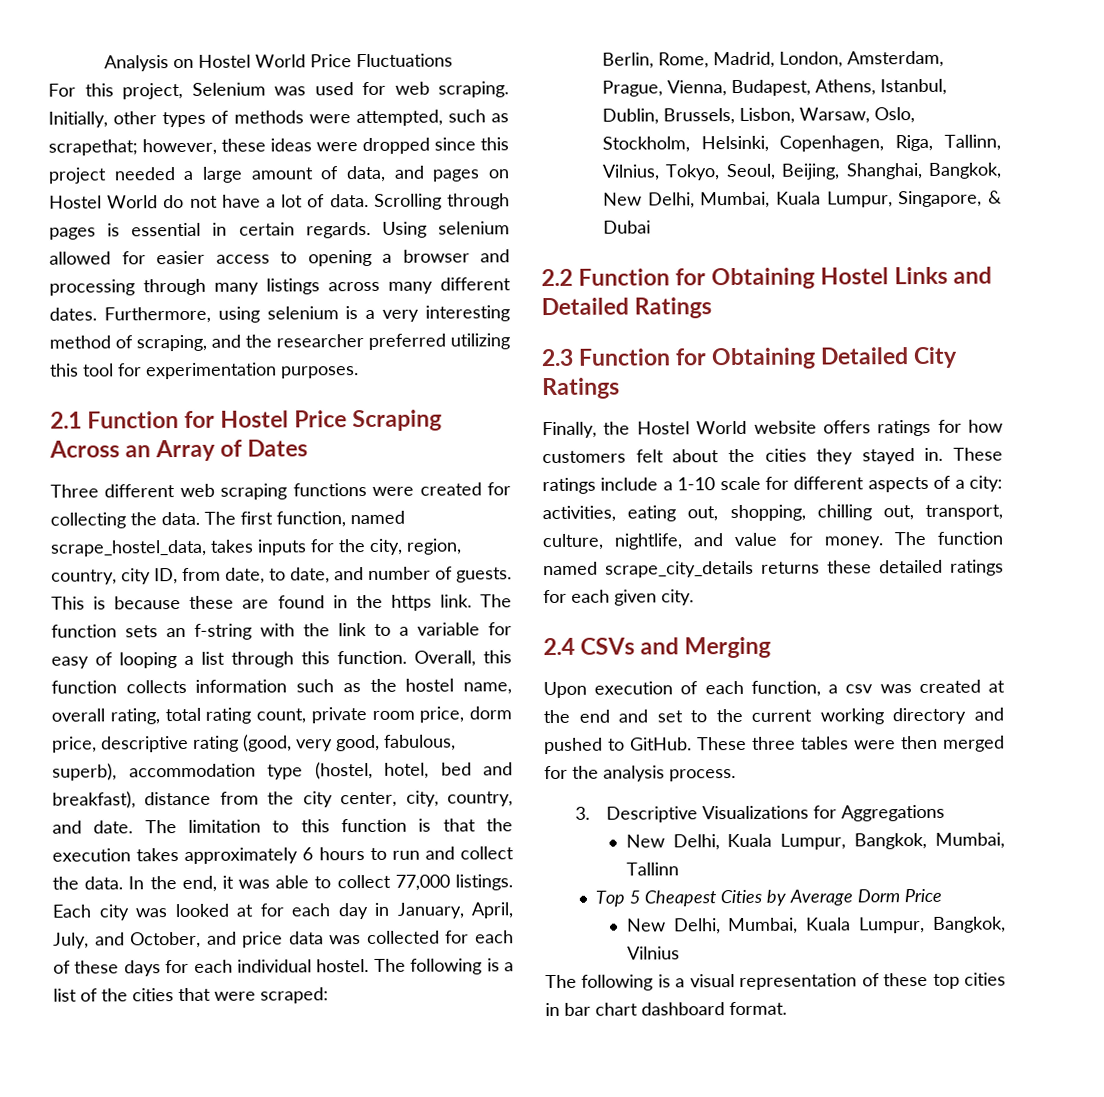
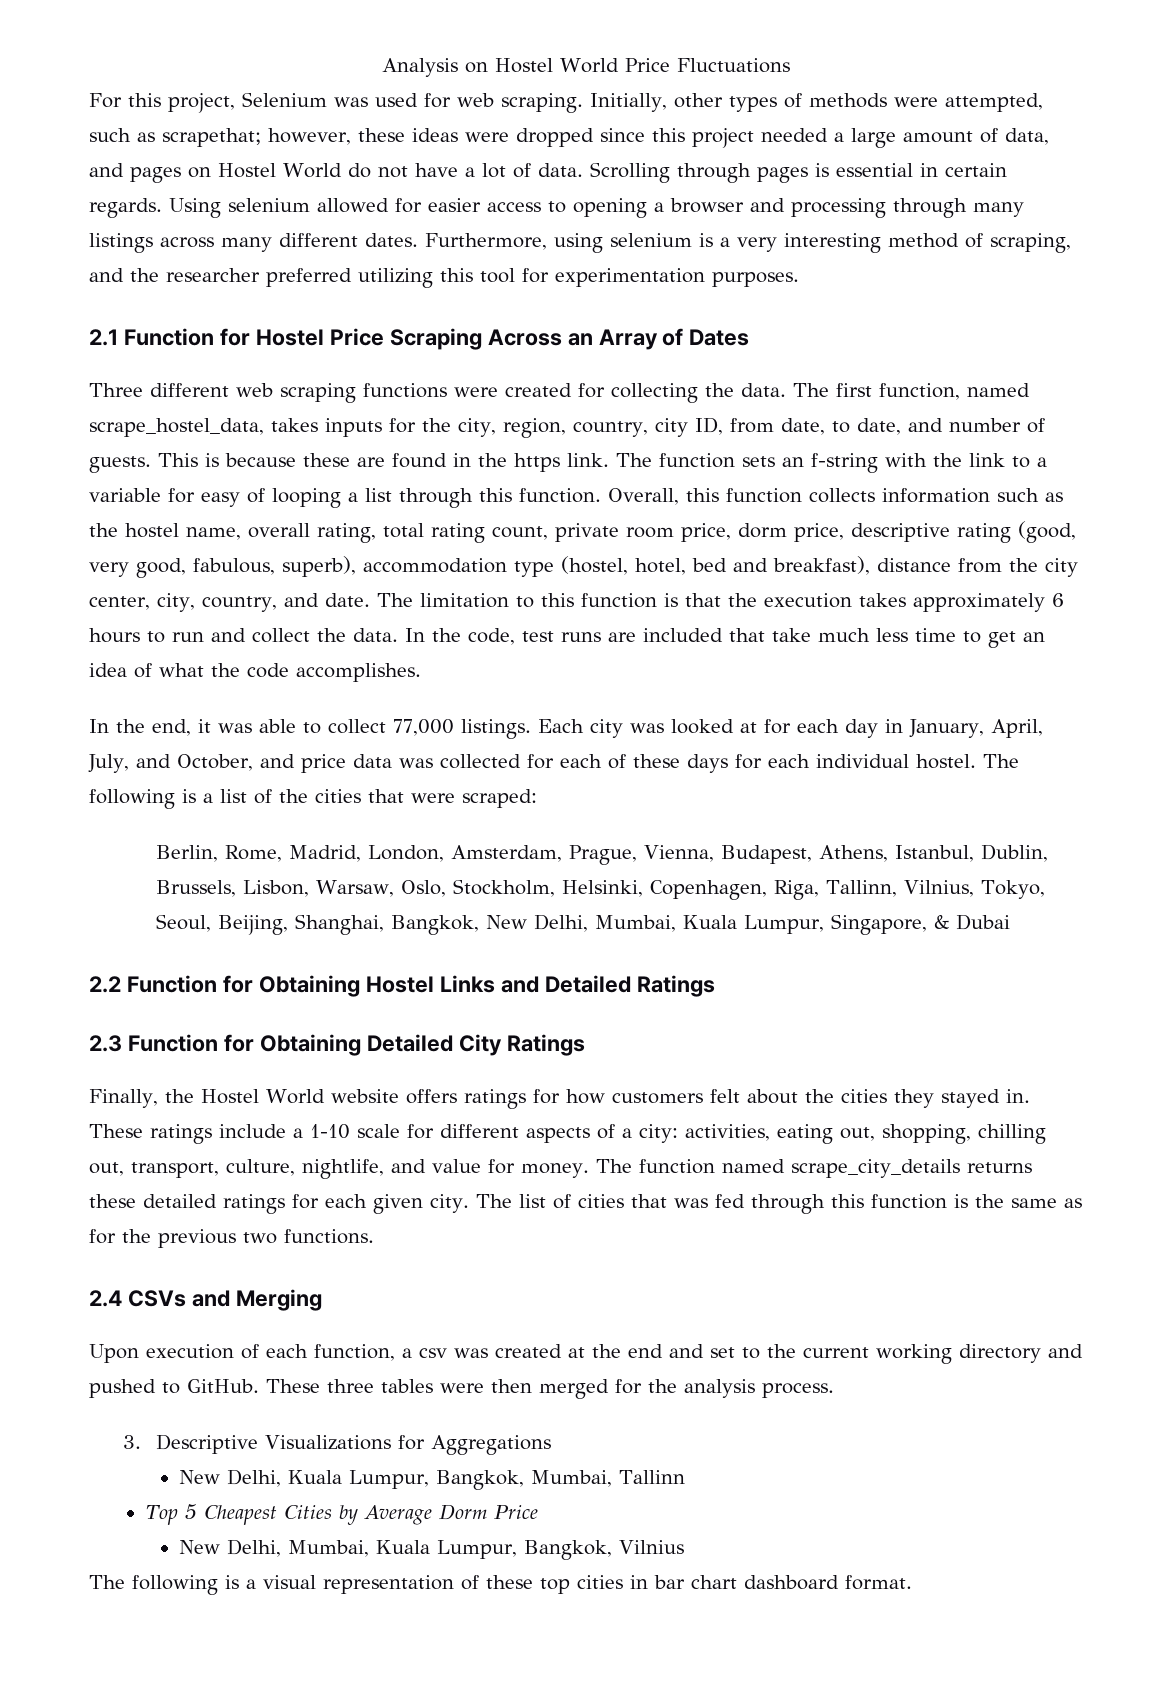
+ In the code, test runs are included that take much less time to get an idea of what the code accomplishes.
+ The list of cities that was fed through this function is the same as for the previous two functions.

